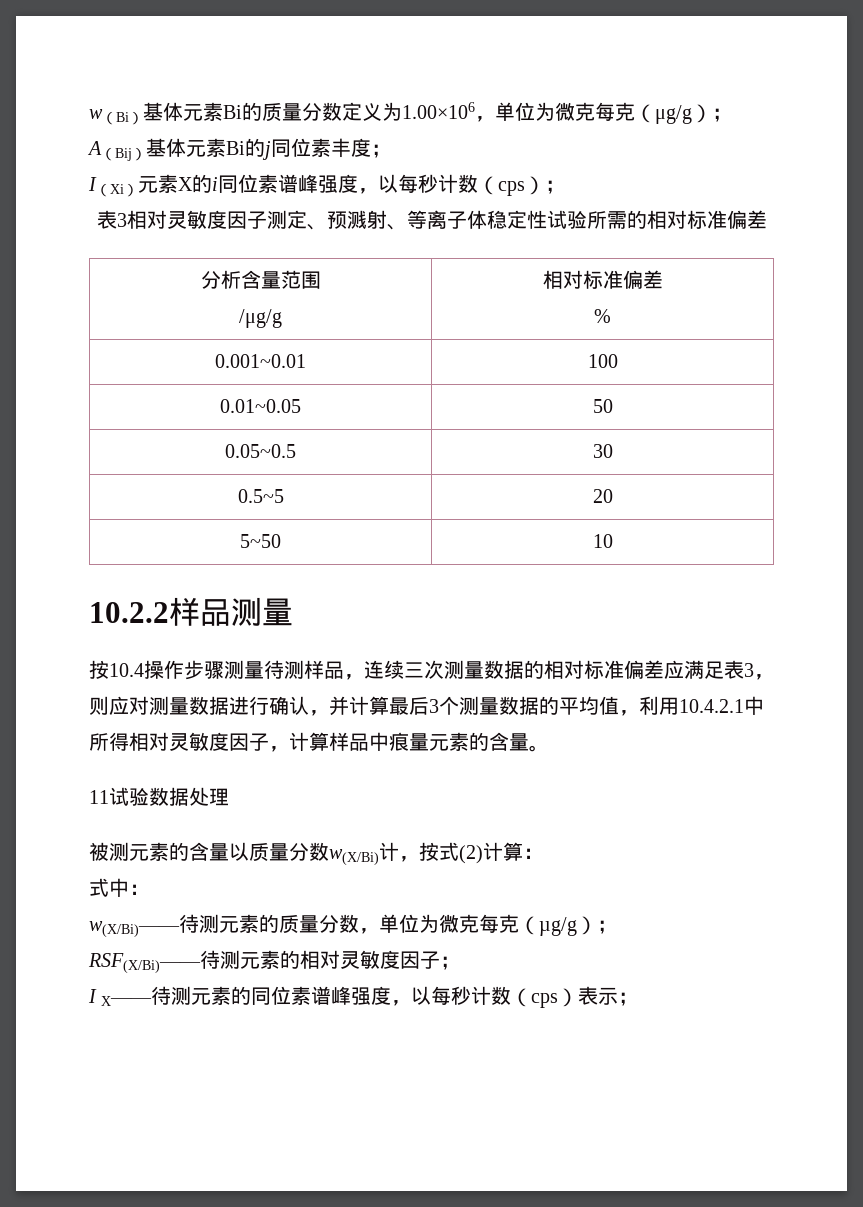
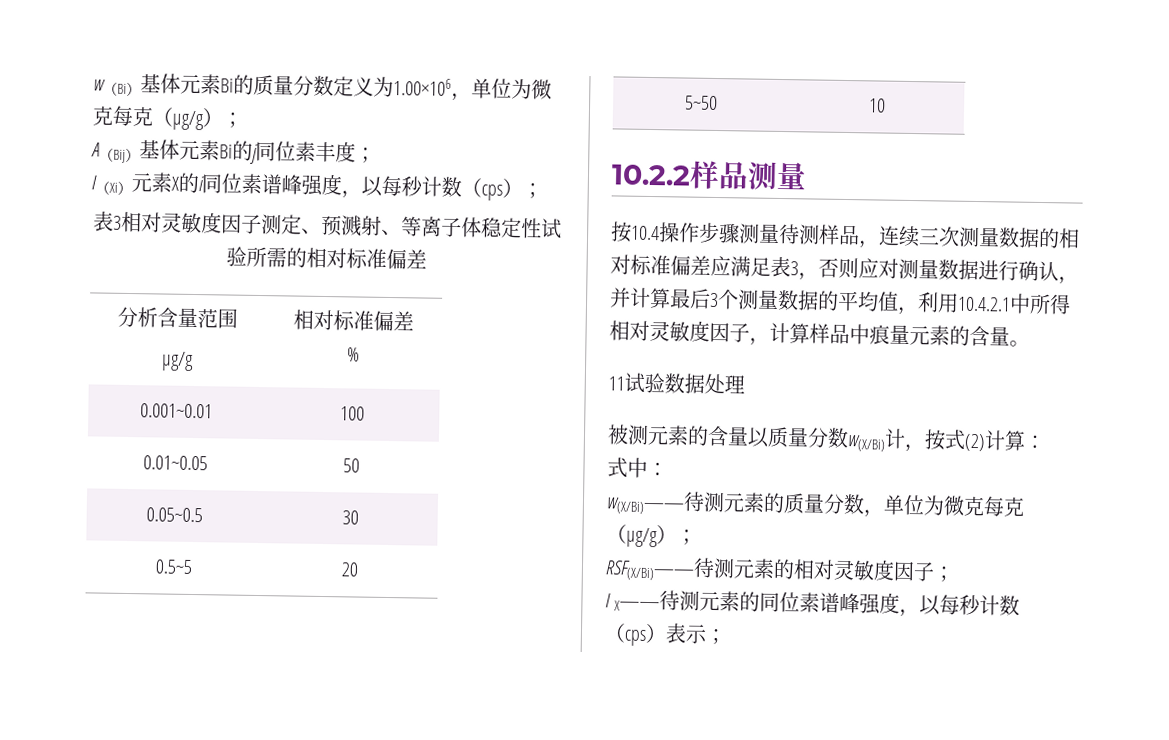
  分析含量范围
- /μg/g | 相对标准偏差
+ μg/g | 相对标准偏差
- 按10.4操作步骤测量待测样品，连续三次测量数据的相对标准偏差应满足表3，则应对测量数据进行确认，并计算最后3个测量数据的平均值，利用10.4.2.1中所得相对灵敏度因子，计算样品中痕量元素的含量。
+ 按10.4操作步骤测量待测样品，连续三次测量数据的相对标准偏差应满足表3，否则应对测量数据进行确认，并计算最后3个测量数据的平均值，利用10.4.2.1中所得相对灵敏度因子，计算样品中痕量元素的含量。

